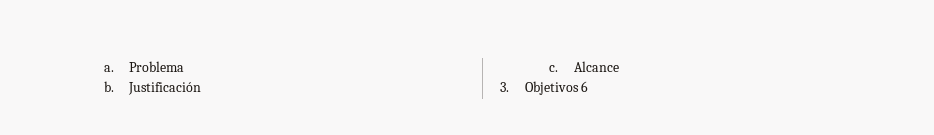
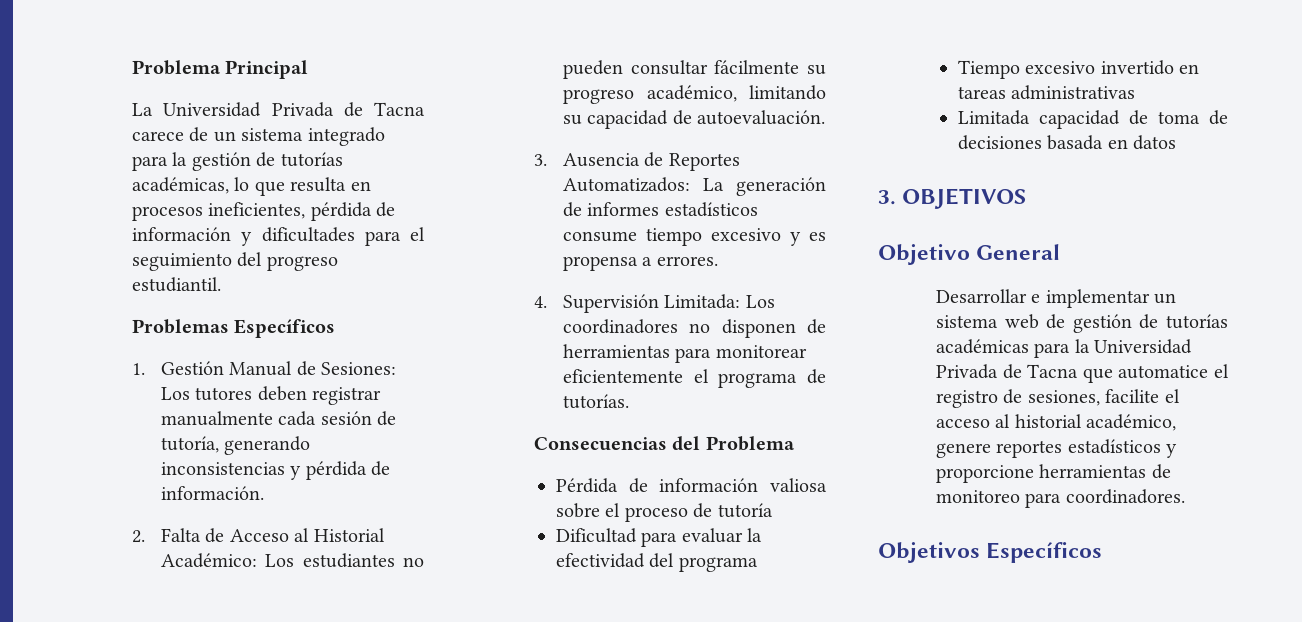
- a. Problema
- b. Justificación
- c. Alcance
- 3. Objetivos 6
+ Problema Principal
+ La Universidad Privada de Tacna carece de un sistema integrado para la gestión de tutorías académicas, lo que resulta en procesos ineficientes, pérdida de información y dificultades para el seguimiento del progreso estudiantil.
+ Problemas Específicos
+ 1. Gestión Manual de Sesiones: Los tutores deben registrar manualmente cada sesión de tutoría, generando inconsistencias y pérdida de información.
+ 2. Falta de Acceso al Historial Académico: Los estudiantes no pueden consultar fácilmente su progreso académico, limitando su capacidad de autoevaluación.
+ 3. Ausencia de Reportes Automatizados: La generación de informes estadísticos consume tiempo excesivo y es propensa a errores.
+ 4. Supervisión Limitada: Los coordinadores no disponen de herramientas para monitorear eficientemente el programa de tutorías.
+ Consecuencias del Problema
+ Pérdida de información valiosa sobre el proceso de tutoría
+ Dificultad para evaluar la efectividad del programa
+ Tiempo excesivo invertido en tareas administrativas
+ Limitada capacidad de toma de decisiones basada en datos
+ 3. OBJETIVOS
+ Objetivo General
+ Desarrollar e implementar un sistema web de gestión de tutorías académicas para la Universidad Privada de Tacna que automatice el registro de sesiones, facilite el acceso al historial académico, genere reportes estadísticos y proporcione herramientas de monitoreo para coordinadores.
+ Objetivos Específicos

